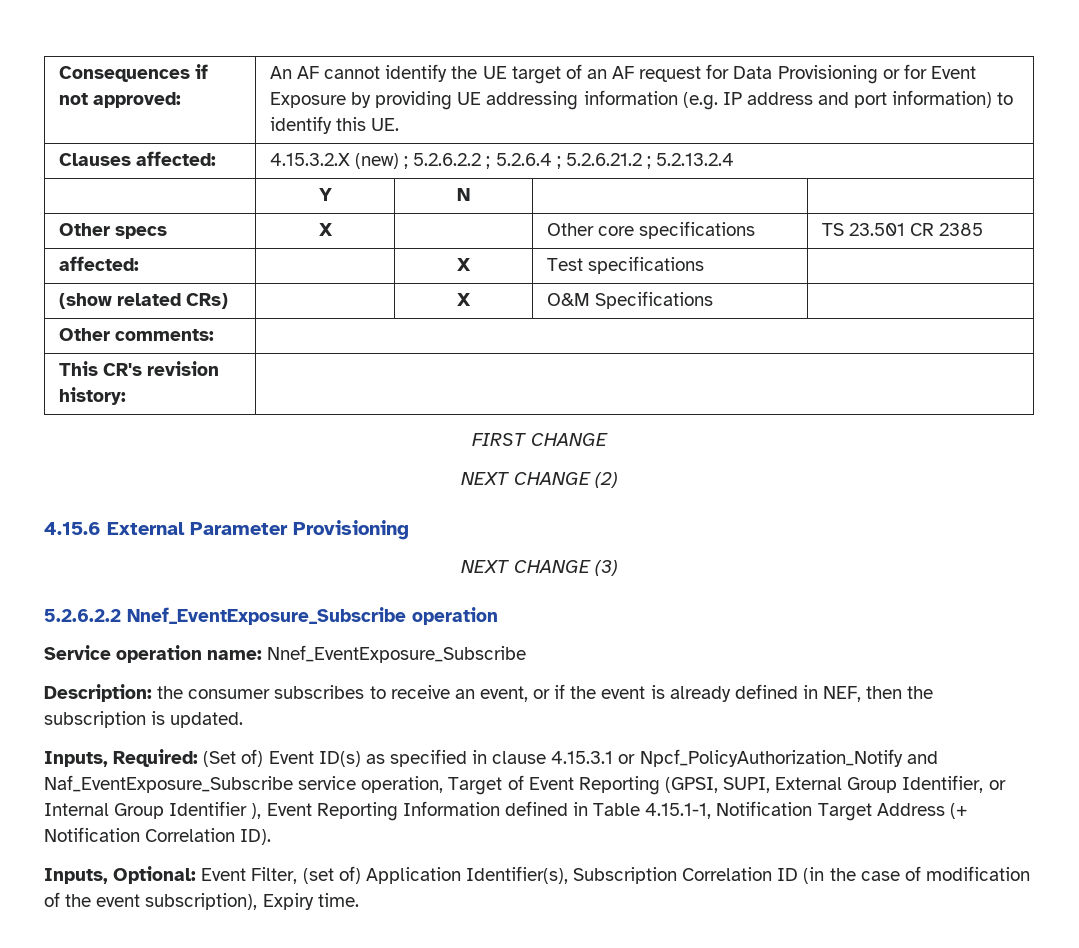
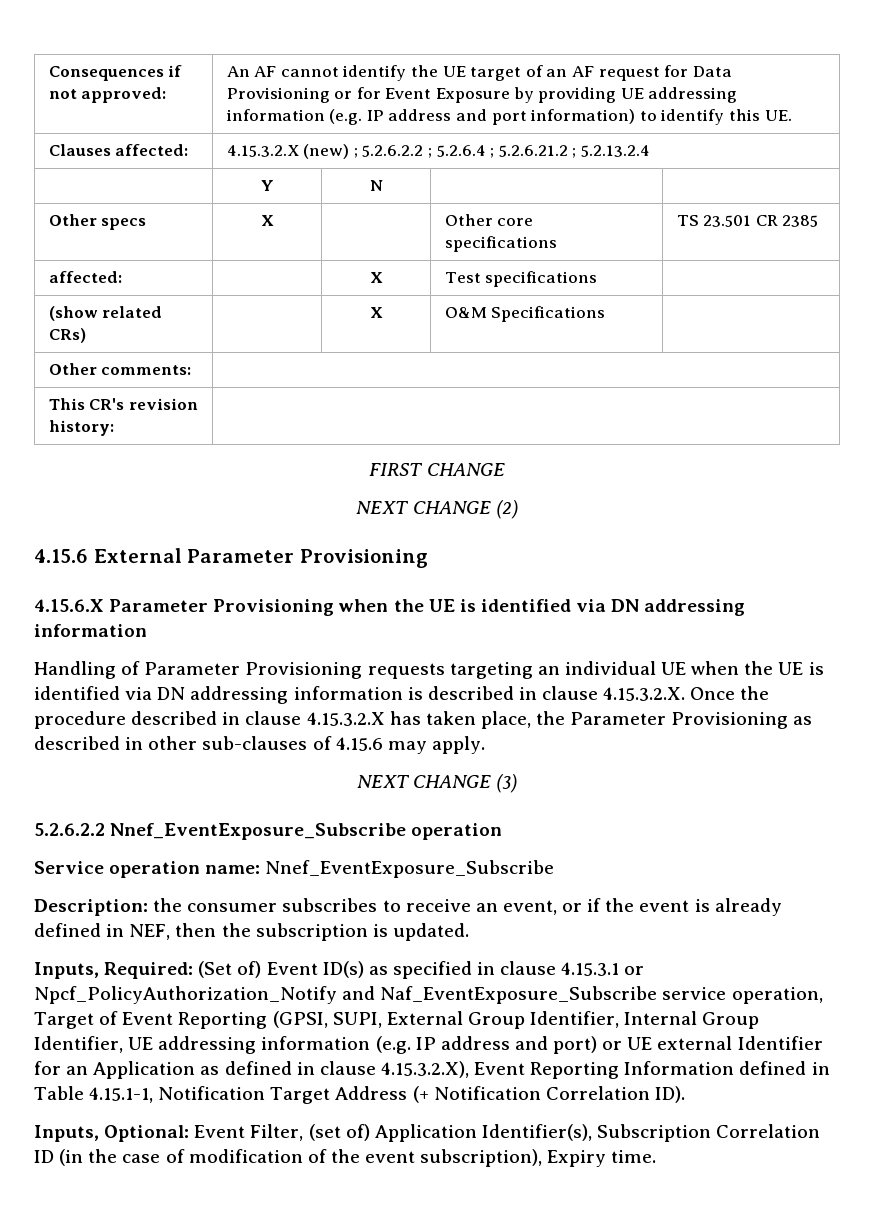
+ 4.15.6.X Parameter Provisioning when the UE is identified via DN addressing information
+ Handling of Parameter Provisioning requests targeting an individual UE when the UE is identified via DN addressing information is described in clause 4.15.3.2.X. Once the procedure described in clause 4.15.3.2.X has taken place, the Parameter Provisioning as described in other sub-clauses of 4.15.6 may apply.
- Inputs, Required: (Set of) Event ID(s) as specified in clause 4.15.3.1 or Npcf_PolicyAuthorization_Notify and Naf_EventExposure_Subscribe service operation, Target of Event Reporting (GPSI, SUPI, External Group Identifier, or Internal Group Identifier ), Event Reporting Information defined in Table 4.15.1-1, Notification Target Address (+ Notification Correlation ID).
+ Inputs, Required: (Set of) Event ID(s) as specified in clause 4.15.3.1 or Npcf_PolicyAuthorization_Notify and Naf_EventExposure_Subscribe service operation, Target of Event Reporting (GPSI, SUPI, External Group Identifier, Internal Group Identifier, UE addressing information (e.g. IP address and port) or UE external Identifier for an Application as defined in clause 4.15.3.2.X), Event Reporting Information defined in Table 4.15.1-1, Notification Target Address (+ Notification Correlation ID).

